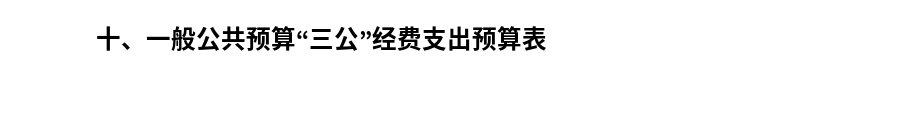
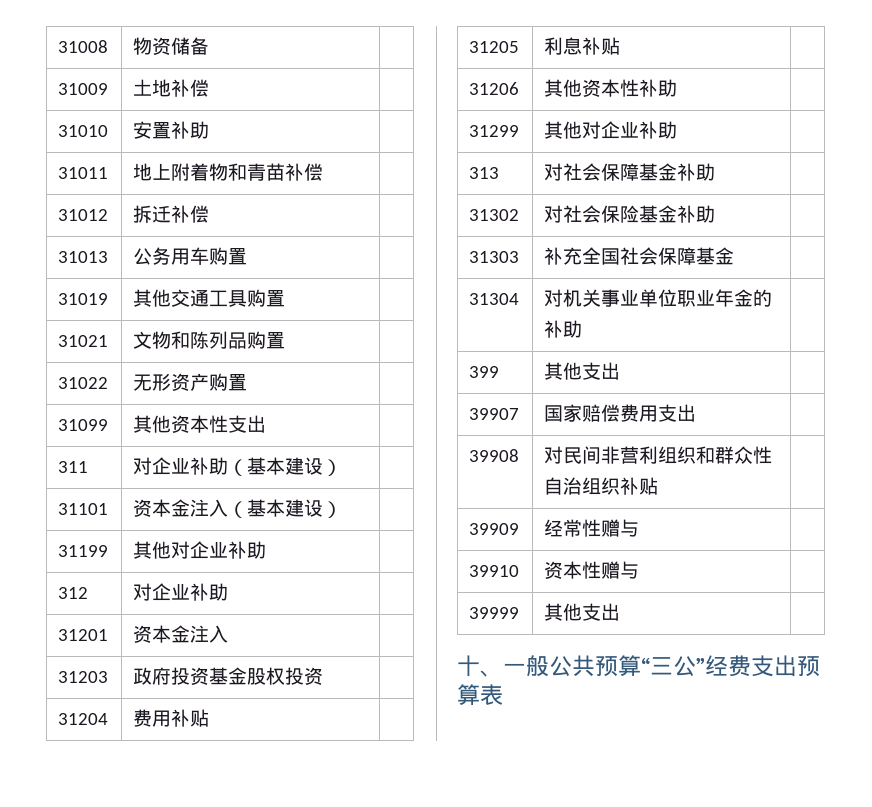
+ 31008 | 物资储备 |
+ 31009 | 土地补偿 |
+ 31010 | 安置补助 |
+ 31011 | 地上附着物和青苗补偿 |
+ 31012 | 拆迁补偿 |
+ 31013 | 公务用车购置 |
+ 31019 | 其他交通工具购置 |
+ 31021 | 文物和陈列品购置 |
+ 31022 | 无形资产购置 |
+ 31099 | 其他资本性支出 |
+ 311 | 对企业补助（基本建设） |
+ 31101 | 资本金注入（基本建设） |
+ 31199 | 其他对企业补助 |
+ 312 | 对企业补助 |
+ 31201 | 资本金注入 |
+ 31203 | 政府投资基金股权投资 |
+ 31204 | 费用补贴 |
+ 31205 | 利息补贴 |
+ 31206 | 其他资本性补助 |
+ 31299 | 其他对企业补助 |
+ 313 | 对社会保障基金补助 |
+ 31302 | 对社会保险基金补助 |
+ 31303 | 补充全国社会保障基金 |
+ 31304 | 对机关事业单位职业年金的补助 |
+ 399 | 其他支出 |
+ 39907 | 国家赔偿费用支出 |
+ 39908 | 对民间非营利组织和群众性自治组织补贴 |
+ 39909 | 经常性赠与 |
+ 39910 | 资本性赠与 |
+ 39999 | 其他支出 |

